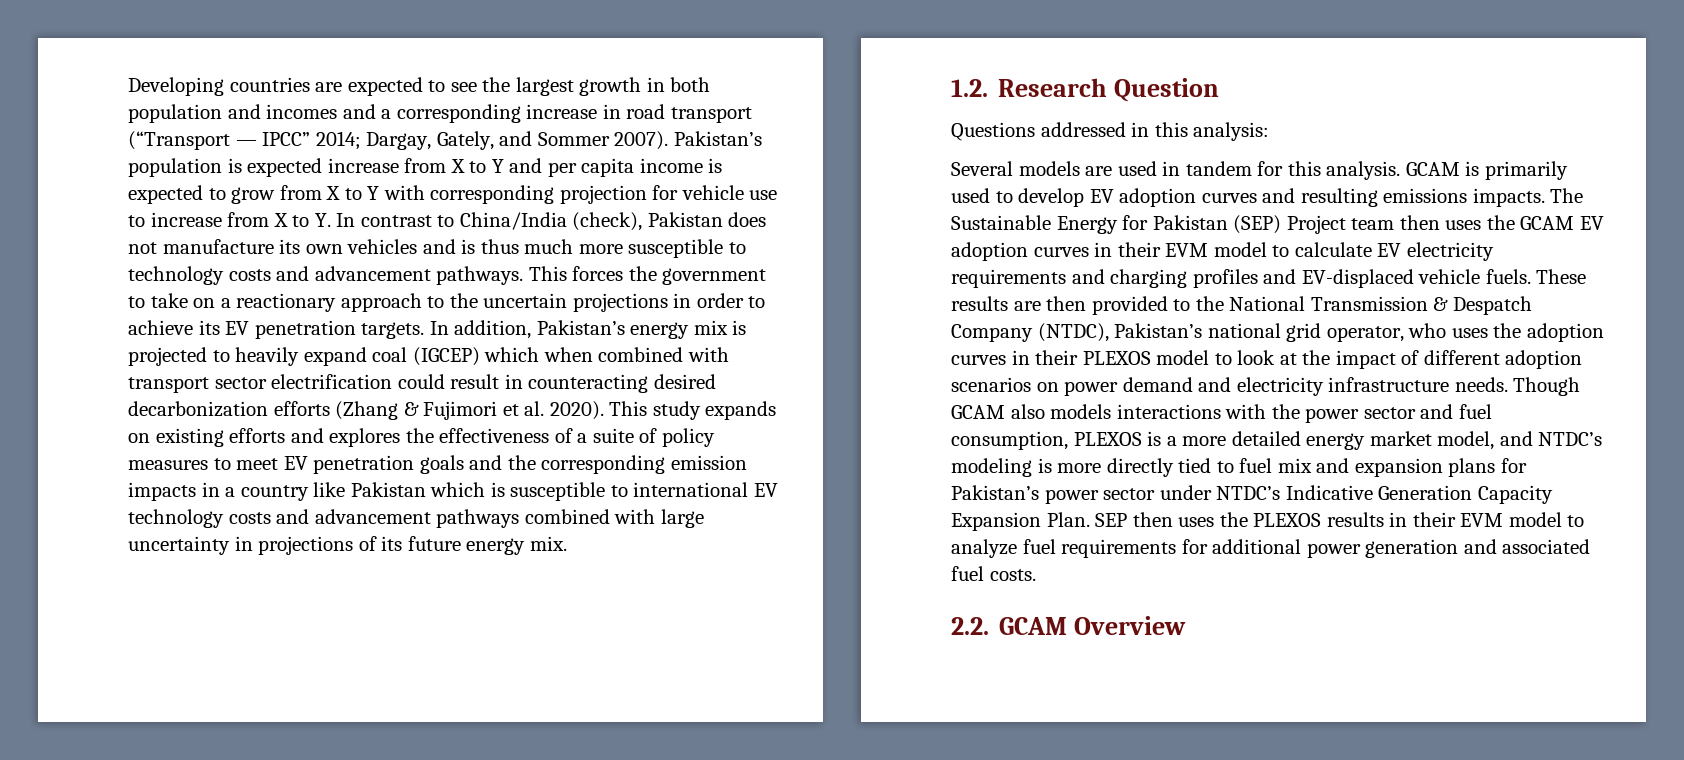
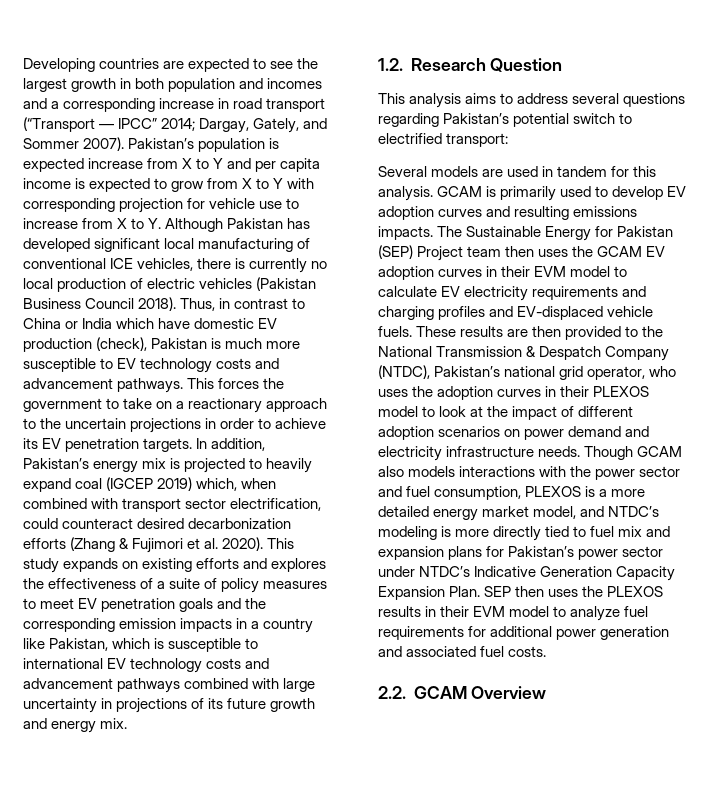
- Pakistan’s population is expected increase from X to Y and per capita income is expected to grow from X to Y with corresponding projection for vehicle use to increase from X to Y. In contrast to China/India (check), Pakistan does not manufacture its own vehicles and is thus much more susceptible to technology costs and advancement pathways.
+ Pakistan’s population is expected increase from X to Y and per capita income is expected to grow from X to Y with corresponding projection for vehicle use to increase from X to Y. Although Pakistan has developed significant local manufacturing of conventional ICE vehicles, there is currently no local production of electric vehicles (Pakistan Business Council 2018). Thus, in contrast to China or India which have domestic EV production (check), Pakistan is much more susceptible to EV technology costs and advancement pathways.
- In addition, Pakistan’s energy mix is projected to heavily expand coal (IGCEP) which when combined with transport sector electrification could result in counteracting desired decarbonization efforts (Zhang & Fujimori et al. 2020).
+ In addition, Pakistan’s energy mix is projected to heavily expand coal (IGCEP 2019) which, when combined with transport sector electrification, could counteract desired decarbonization efforts (Zhang & Fujimori et al. 2020).
- This study expands on existing efforts and explores the effectiveness of a suite of policy measures to meet EV penetration goals and the corresponding emission impacts in a country like Pakistan which is susceptible to international EV technology costs and advancement pathways combined with large uncertainty in projections of its future energy mix.
+ This study expands on existing efforts and explores the effectiveness of a suite of policy measures to meet EV penetration goals and the corresponding emission impacts in a country like Pakistan, which is susceptible to international EV technology costs and advancement pathways combined with large uncertainty in projections of its future growth and energy mix.
- Questions addressed in this analysis:
+ This analysis aims to address several questions regarding Pakistan’s potential switch to electrified transport:

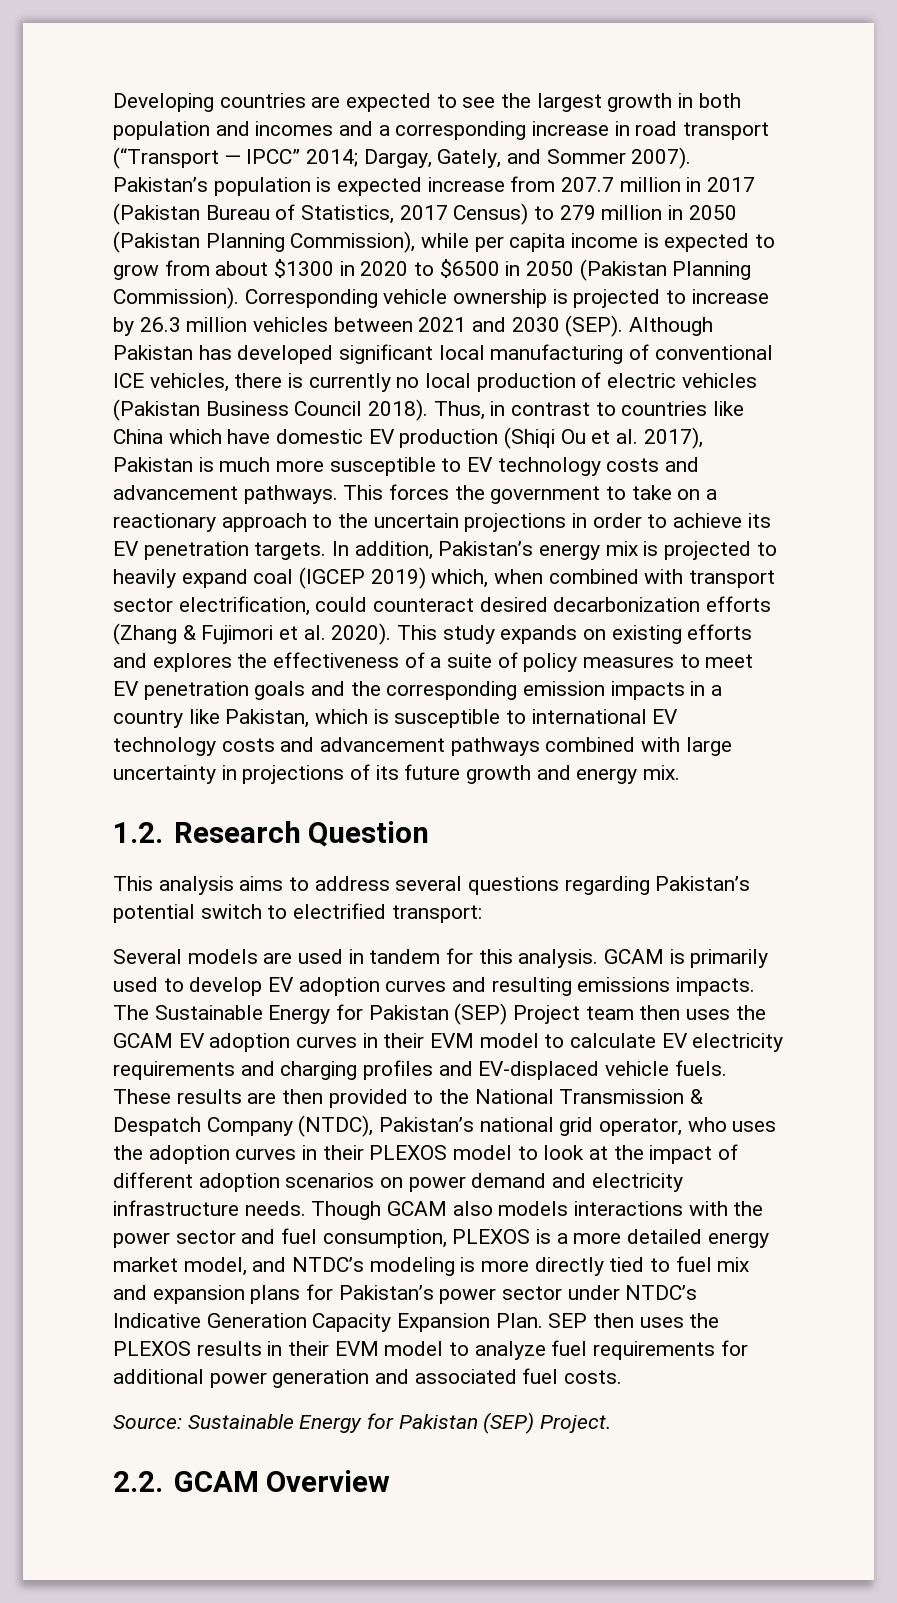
- Pakistan’s population is expected increase from X to Y and per capita income is expected to grow from X to Y with corresponding projection for vehicle use to increase from X to Y. Although Pakistan has developed significant local manufacturing of conventional ICE vehicles, there is currently no local production of electric vehicles (Pakistan Business Council 2018).
+ Pakistan’s population is expected increase from 207.7 million in 2017 (Pakistan Bureau of Statistics, 2017 Census) to 279 million in 2050 (Pakistan Planning Commission), while per capita income is expected to grow from about $1300 in 2020 to $6500 in 2050 (Pakistan Planning Commission). Corresponding vehicle ownership is projected to increase by 26.3 million vehicles between 2021 and 2030 (SEP). Although Pakistan has developed significant local manufacturing of conventional ICE vehicles, there is currently no local production of electric vehicles (Pakistan Business Council 2018).
- Thus, in contrast to China or India which have domestic EV production (check), Pakistan is much more susceptible to EV technology costs and advancement pathways.
+ Thus, in contrast to countries like China which have domestic EV production (Shiqi Ou et al. 2017), Pakistan is much more susceptible to EV technology costs and advancement pathways.
+ Source: Sustainable Energy for Pakistan (SEP) Project.

